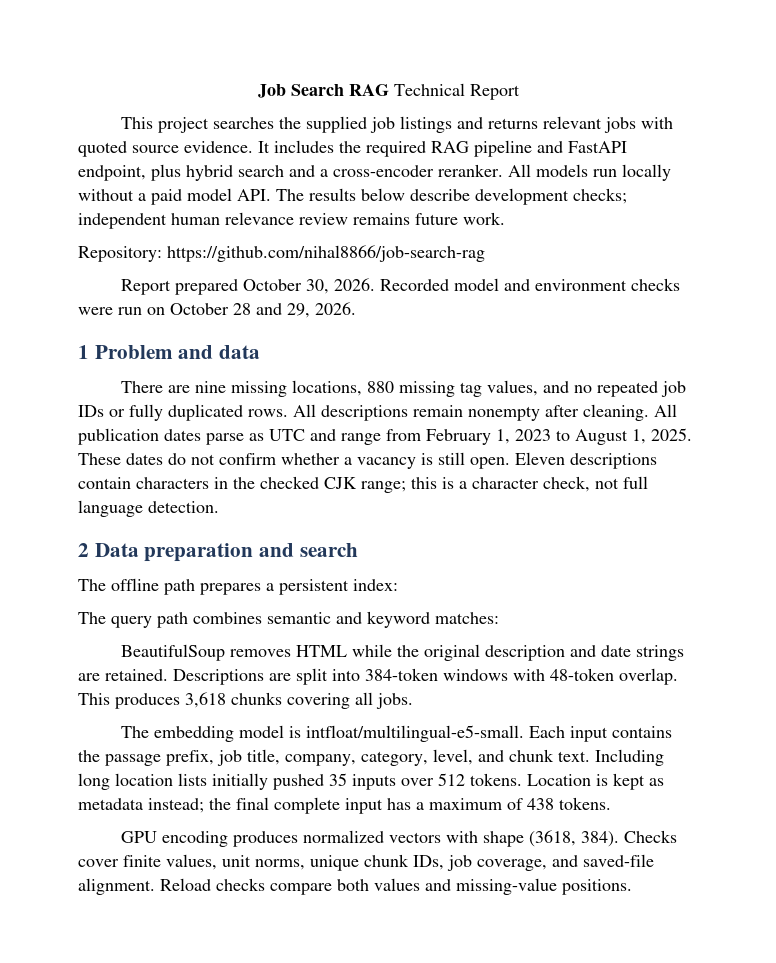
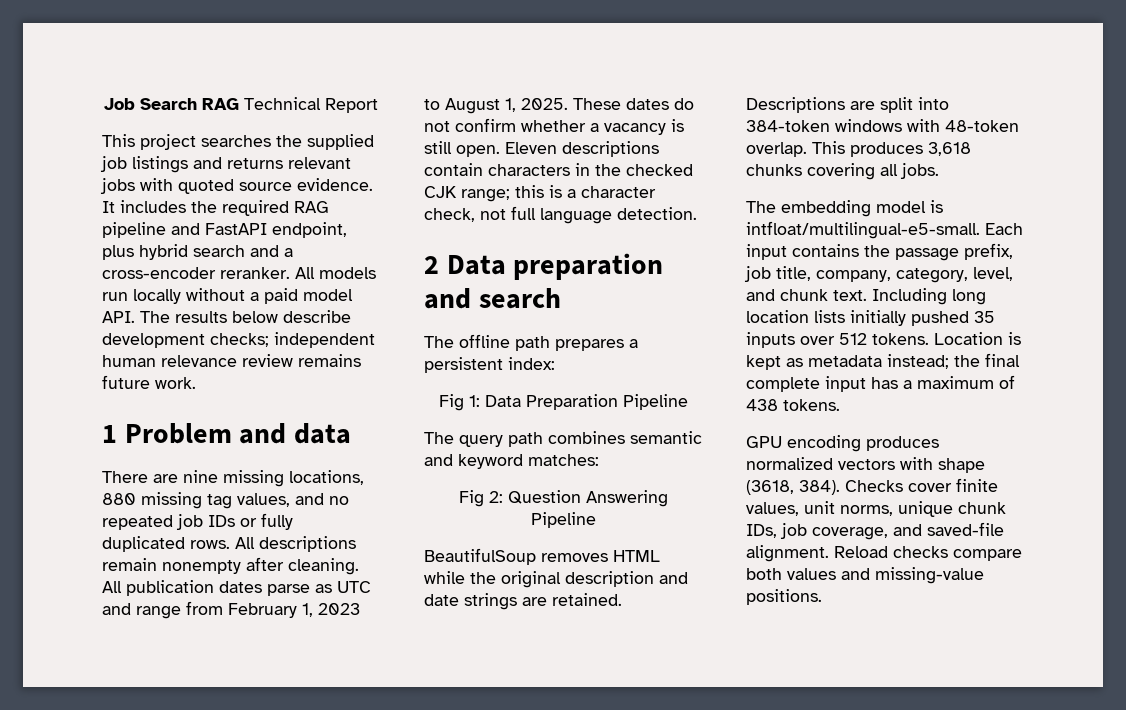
- Repository: https://github.com/nihal8866/job-search-rag
- Report prepared October 30, 2026. Recorded model and environment checks were run on October 28 and 29, 2026.
+ Fig 1: Data Preparation Pipeline
+ Fig 2: Question Answering Pipeline

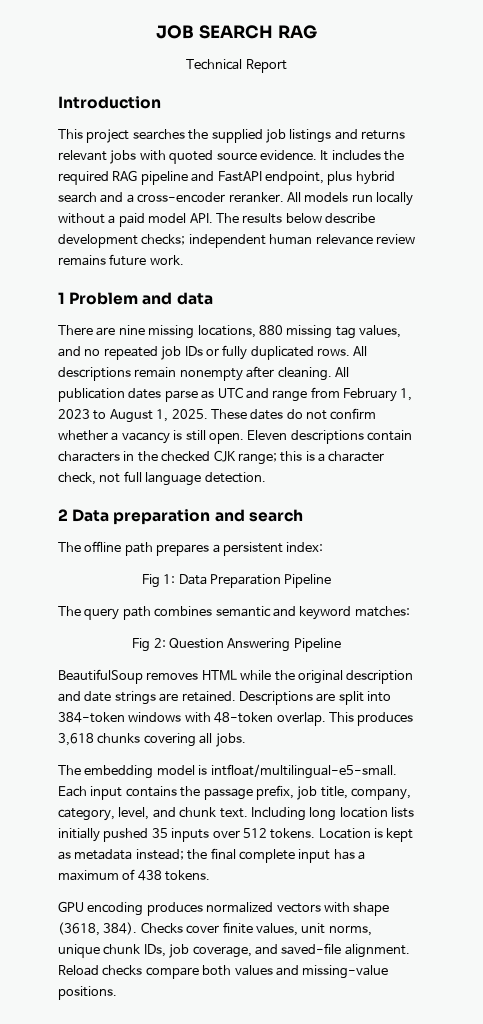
- Job Search RAG Technical Report
+ JOB SEARCH RAG
+ Technical Report
+ Introduction

